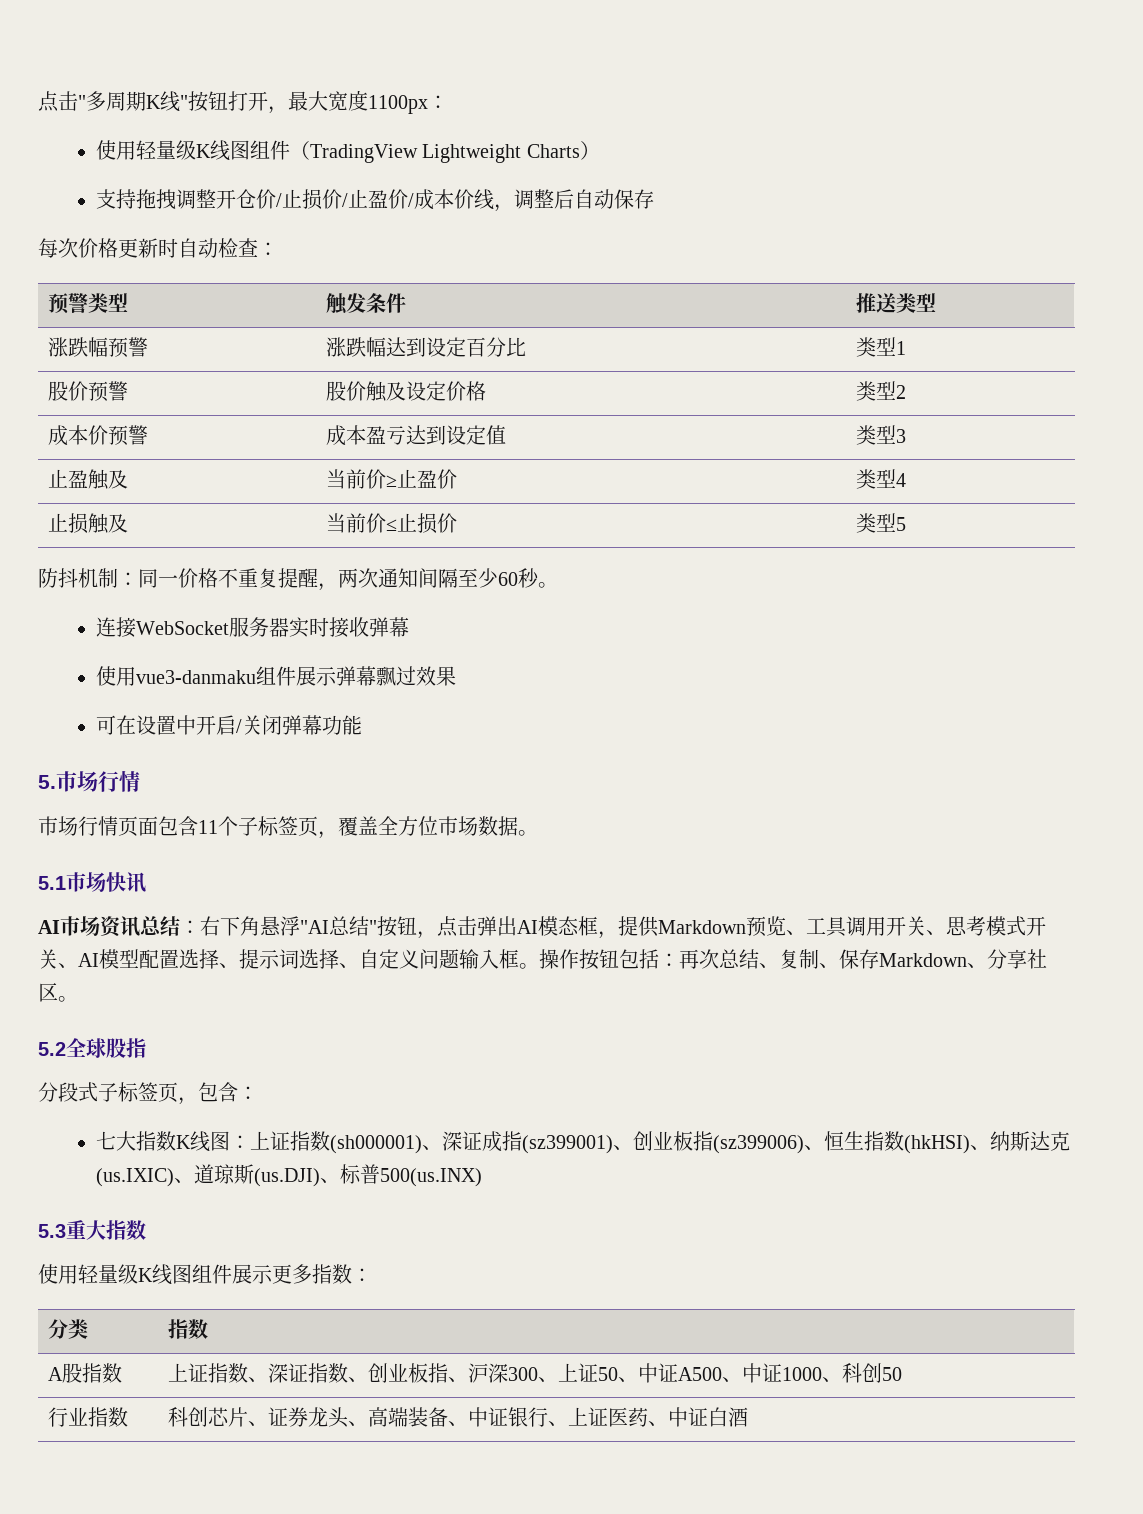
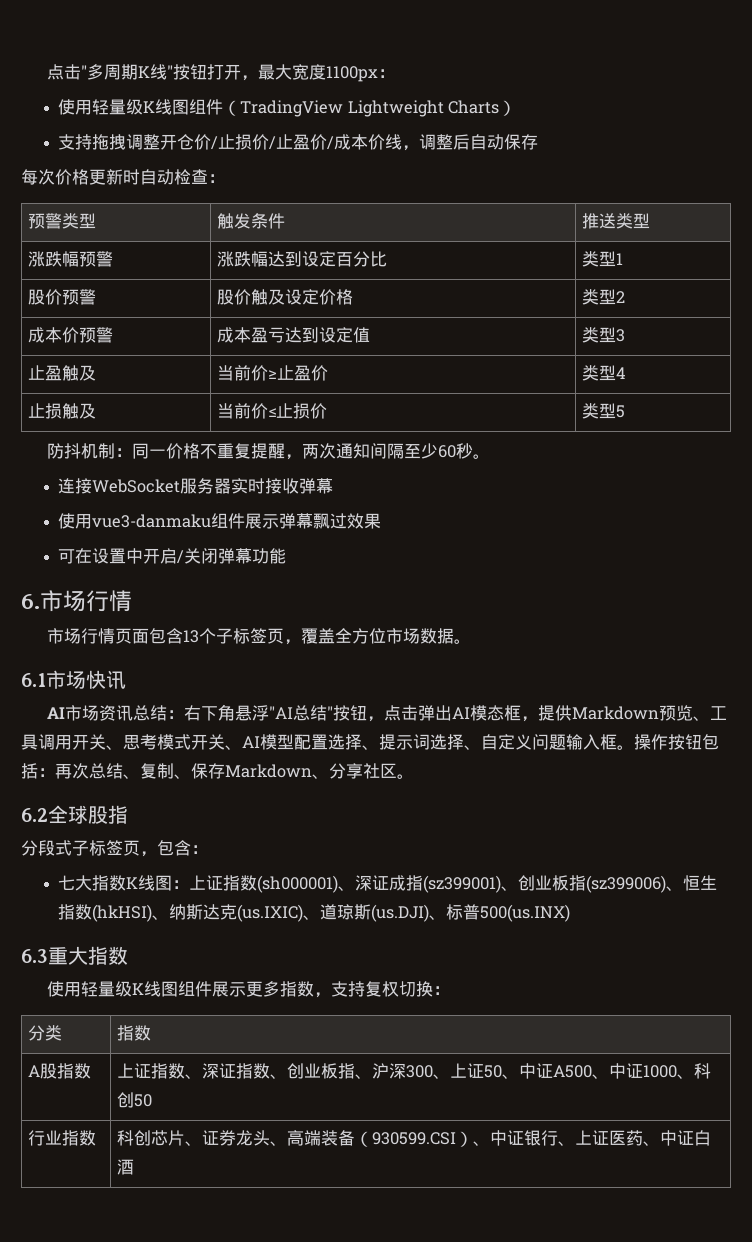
- 5.市场行情
+ 6.市场行情
- 市场行情页面包含11个子标签页，覆盖全方位市场数据。
+ 市场行情页面包含13个子标签页，覆盖全方位市场数据。
- 5.1市场快讯
+ 6.1市场快讯
- 5.2全球股指
+ 6.2全球股指
- 5.3重大指数
+ 6.3重大指数
- 使用轻量级K线图组件展示更多指数：
+ 使用轻量级K线图组件展示更多指数，支持复权切换：
- 行业指数 | 科创芯片、证券龙头、高端装备、中证银行、上证医药、中证白酒
+ 行业指数 | 科创芯片、证券龙头、高端装备（930599.CSI）、中证银行、上证医药、中证白酒

